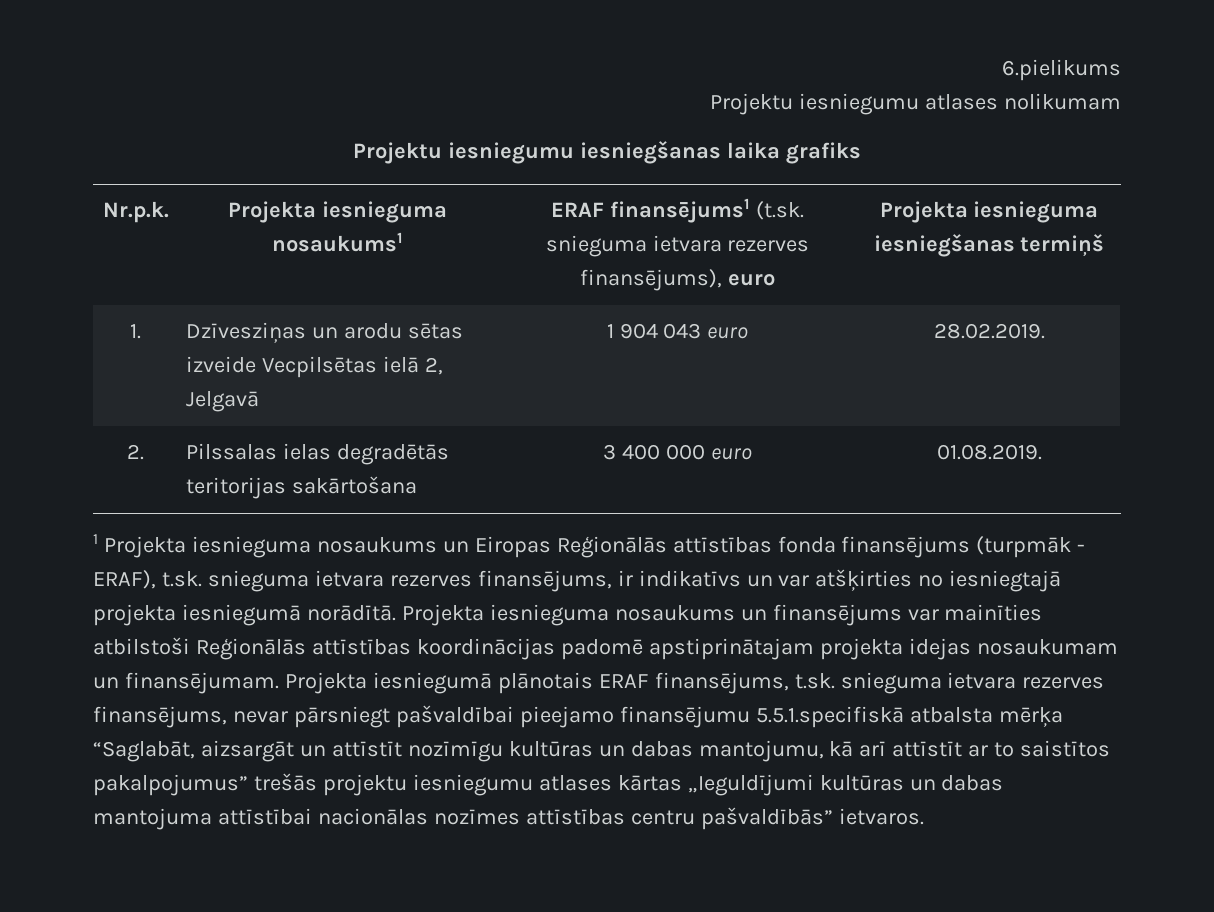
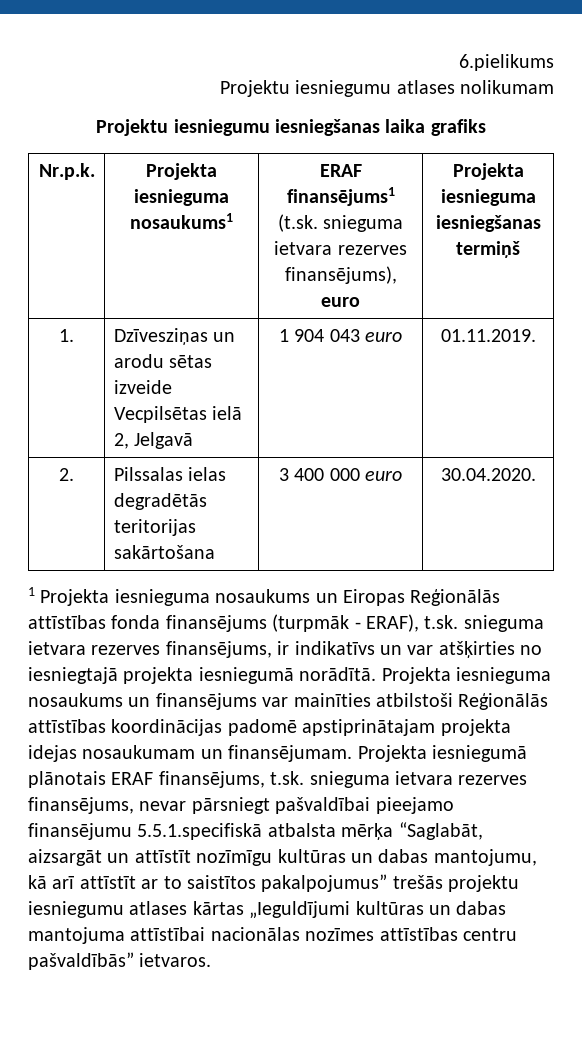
- 1. | Dzīvesziņas un arodu sētas izveide Vecpilsētas ielā 2, Jelgavā | 1 904 043 euro | 28.02.2019.
+ 1. | Dzīvesziņas un arodu sētas izveide Vecpilsētas ielā 2, Jelgavā | 1 904 043 euro | 01.11.2019.
- 2. | Pilssalas ielas degradētās teritorijas sakārtošana | 3 400 000 euro | 01.08.2019.
+ 2. | Pilssalas ielas degradētās teritorijas sakārtošana | 3 400 000 euro | 30.04.2020.

